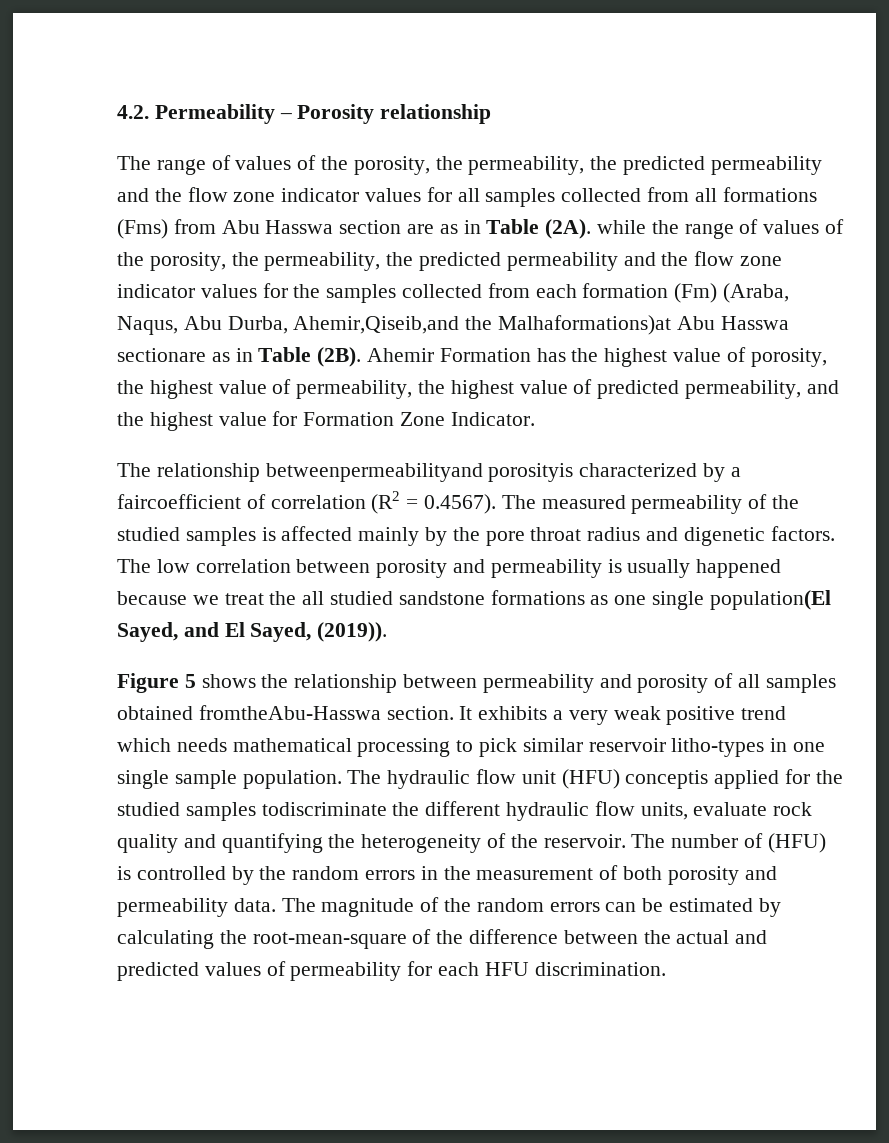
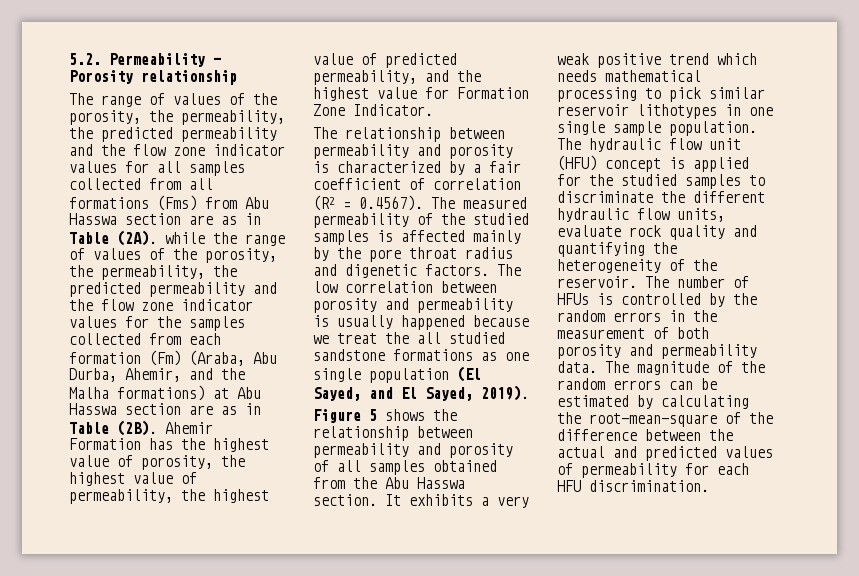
- 4.2. Permeability – Porosity relationship
+ 5.2. Permeability – Porosity relationship
- The range of values of the porosity, the permeability, the predicted permeability and the flow zone indicator values for all samples collected from all formations (Fms) from Abu Hasswa section are as in Table (2A). while the range of values of the porosity, the permeability, the predicted permeability and the flow zone indicator values for the samples collected from each formation (Fm) (Araba, Naqus, Abu Durba, Ahemir,Qiseib,and the Malhaformations)at Abu Hasswa sectionare as in Table (2B).
+ The range of values of the porosity, the permeability, the predicted permeability and the flow zone indicator values for all samples collected from all formations (Fms) from Abu Hasswa section are as in Table (2A). while the range of values of the porosity, the permeability, the predicted permeability and the flow zone indicator values for the samples collected from each formation (Fm) (Araba, Abu Durba, Ahemir, and the Malha formations) at Abu Hasswa section are as in Table (2B).
- The relationship betweenpermeabilityand porosityis characterized by a faircoefficient of correlation (R2 = 0.4567). The measured permeability of the studied samples is affected mainly by the pore throat radius and digenetic factors.
+ The relationship between permeability and porosity is characterized by a fair coefficient of correlation (R2 = 0.4567). The measured permeability of the studied samples is affected mainly by the pore throat radius and digenetic factors.
- The low correlation between porosity and permeability is usually happened because we treat the all studied sandstone formations as one single population(El Sayed, and El Sayed, (2019)).
+ The low correlation between porosity and permeability is usually happened because we treat the all studied sandstone formations as one single population (El Sayed, and El Sayed, 2019).
- Figure 5 shows the relationship between permeability and porosity of all samples obtained fromtheAbu-Hasswa section.
+ Figure 5 shows the relationship between permeability and porosity of all samples obtained from the Abu Hasswa section.
- It exhibits a very weak positive trend which needs mathematical processing to pick similar reservoir litho-types in one single sample population.
+ It exhibits a very weak positive trend which needs mathematical processing to pick similar reservoir lithotypes in one single sample population.
- The hydraulic flow unit (HFU) conceptis applied for the studied samples todiscriminate the different hydraulic flow units, evaluate rock quality and quantifying the heterogeneity of the reservoir.
+ The hydraulic flow unit (HFU) concept is applied for the studied samples to discriminate the different hydraulic flow units, evaluate rock quality and quantifying the heterogeneity of the reservoir.
- The number of (HFU) is controlled by the random errors in the measurement of both porosity and permeability data.
+ The number of HFUs is controlled by the random errors in the measurement of both porosity and permeability data.

